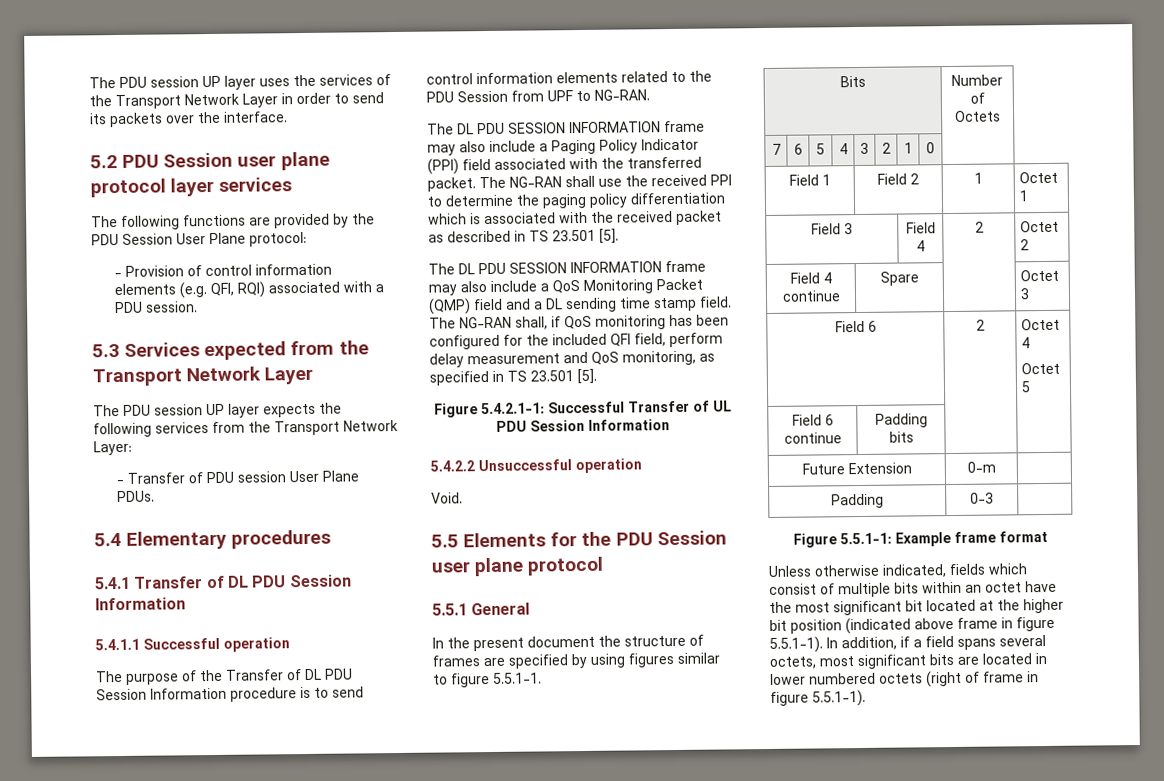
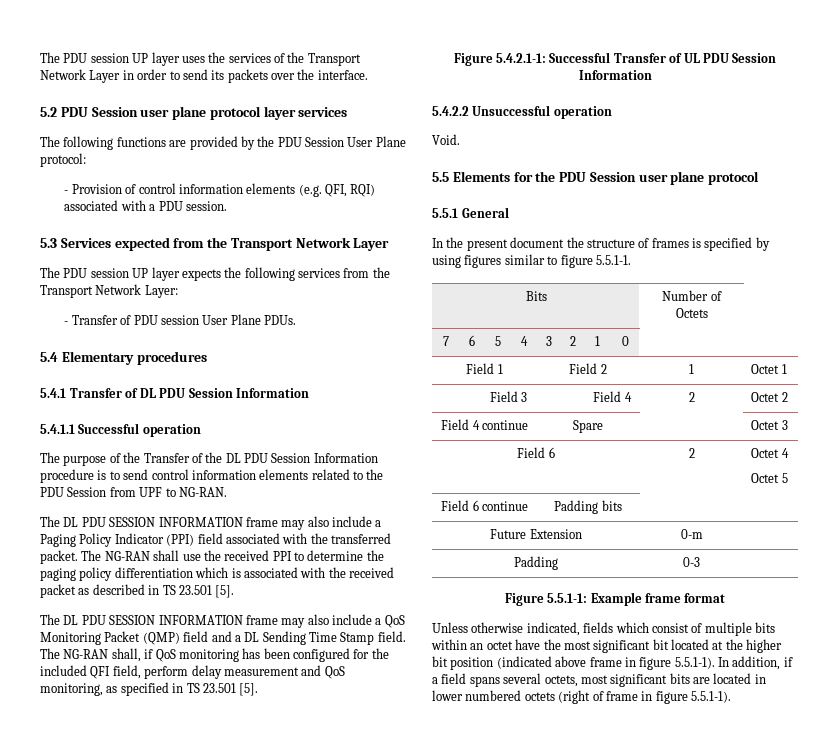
- The purpose of the Transfer of DL PDU Session Information procedure is to send control information elements related to the PDU Session from UPF to NG-RAN.
+ The purpose of the Transfer of the DL PDU Session Information procedure is to send control information elements related to the PDU Session from UPF to NG-RAN.
- The DL PDU SESSION INFORMATION frame may also include a QoS Monitoring Packet (QMP) field and a DL sending time stamp field.
+ The DL PDU SESSION INFORMATION frame may also include a QoS Monitoring Packet (QMP) field and a DL Sending Time Stamp field.
- In the present document the structure of frames are specified by using figures similar to figure 5.5.1-1.
+ In the present document the structure of frames is specified by using figures similar to figure 5.5.1-1.

